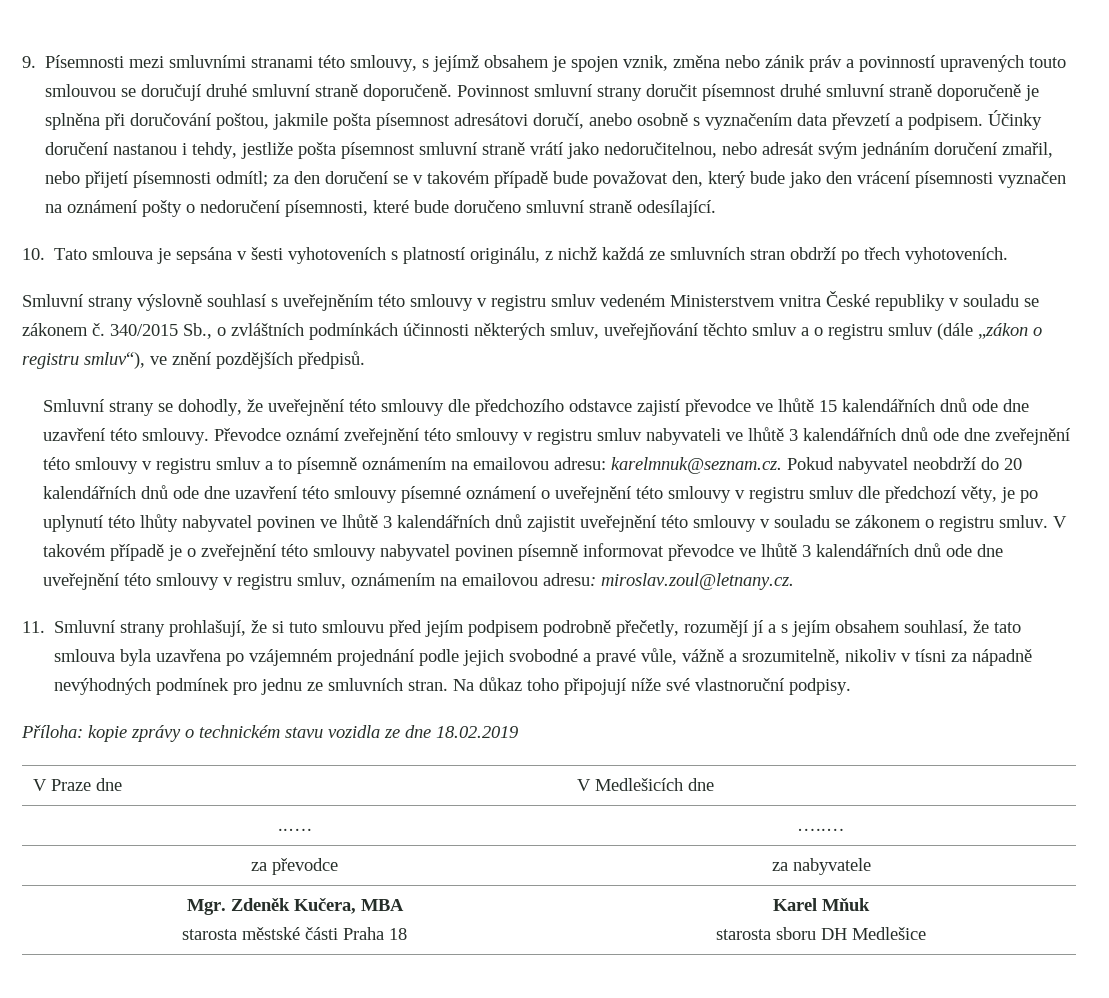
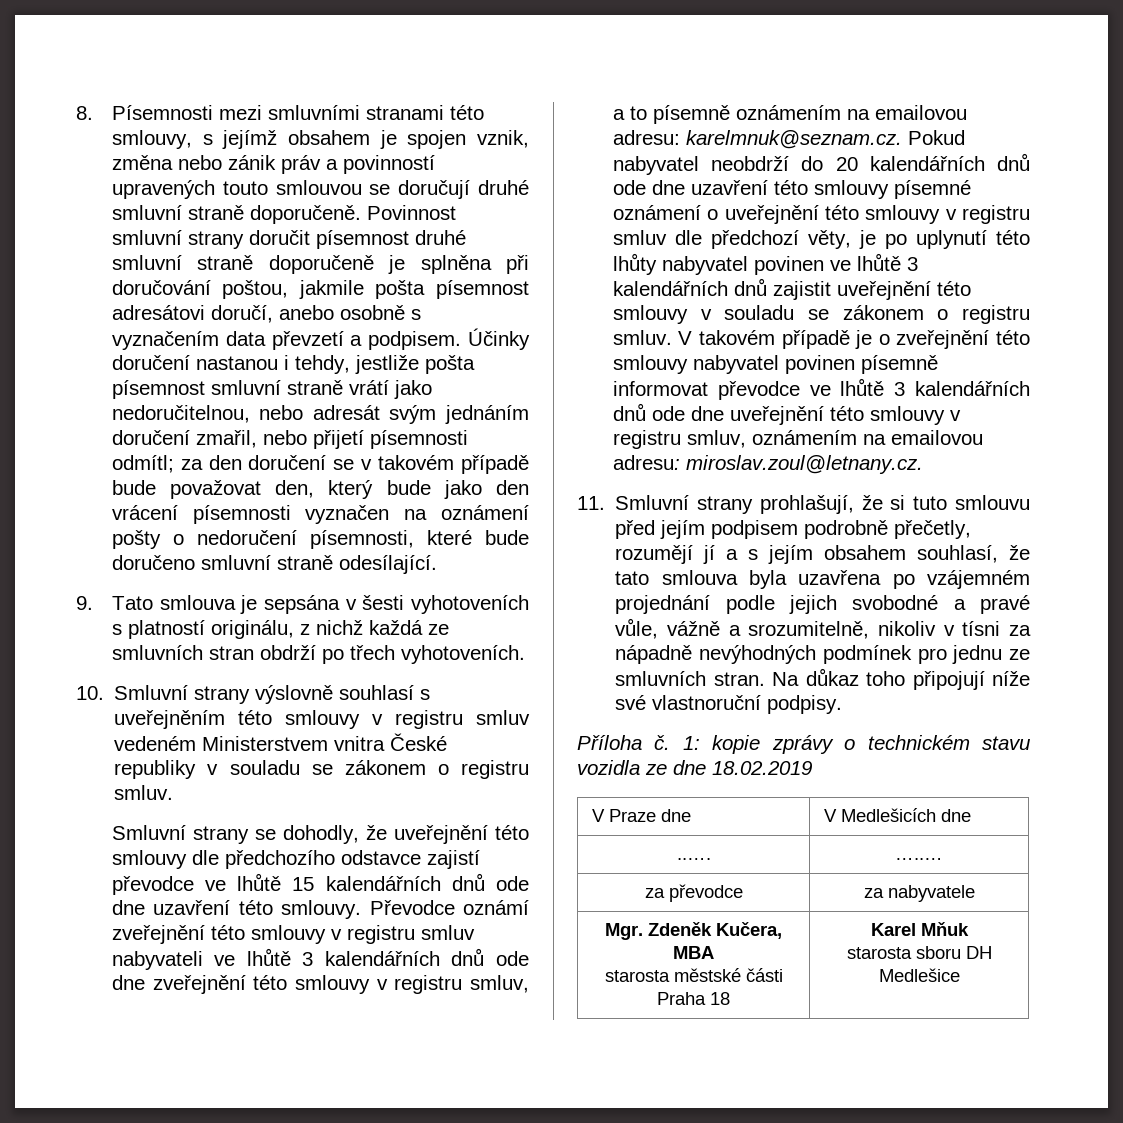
- 9. Písemnosti mezi smluvními stranami této smlouvy, s jejímž obsahem je spojen vznik, změna nebo zánik práv a povinností upravených touto smlouvou se doručují druhé smluvní straně doporučeně.
+ 8. Písemnosti mezi smluvními stranami této smlouvy, s jejímž obsahem je spojen vznik, změna nebo zánik práv a povinností upravených touto smlouvou se doručují druhé smluvní straně doporučeně.
- 10. Tato smlouva je sepsána v šesti vyhotoveních s platností originálu, z nichž každá ze smluvních stran obdrží po třech vyhotoveních.
+ 9. Tato smlouva je sepsána v šesti vyhotoveních s platností originálu, z nichž každá ze smluvních stran obdrží po třech vyhotoveních.
- Smluvní strany výslovně souhlasí s uveřejněním této smlouvy v registru smluv vedeném Ministerstvem vnitra České republiky v souladu se zákonem č. 340/2015 Sb., o zvláštních podmínkách účinnosti některých smluv, uveřejňování těchto smluv a o registru smluv (dále „zákon o registru smluv“), ve znění pozdějších předpisů.
+ 10. Smluvní strany výslovně souhlasí s uveřejněním této smlouvy v registru smluv vedeném Ministerstvem vnitra České republiky v souladu se zákonem o registru smluv.
- Převodce oznámí zveřejnění této smlouvy v registru smluv nabyvateli ve lhůtě 3 kalendářních dnů ode dne zveřejnění této smlouvy v registru smluv a to písemně oznámením na emailovou adresu:
+ Převodce oznámí zveřejnění této smlouvy v registru smluv nabyvateli ve lhůtě 3 kalendářních dnů ode dne zveřejnění této smlouvy v registru smluv, a to písemně oznámením na emailovou adresu:
- Příloha: kopie zprávy o technickém stavu vozidla ze dne 18.02.2019
+ Příloha č. 1: kopie zprávy o technickém stavu vozidla ze dne 18.02.2019

